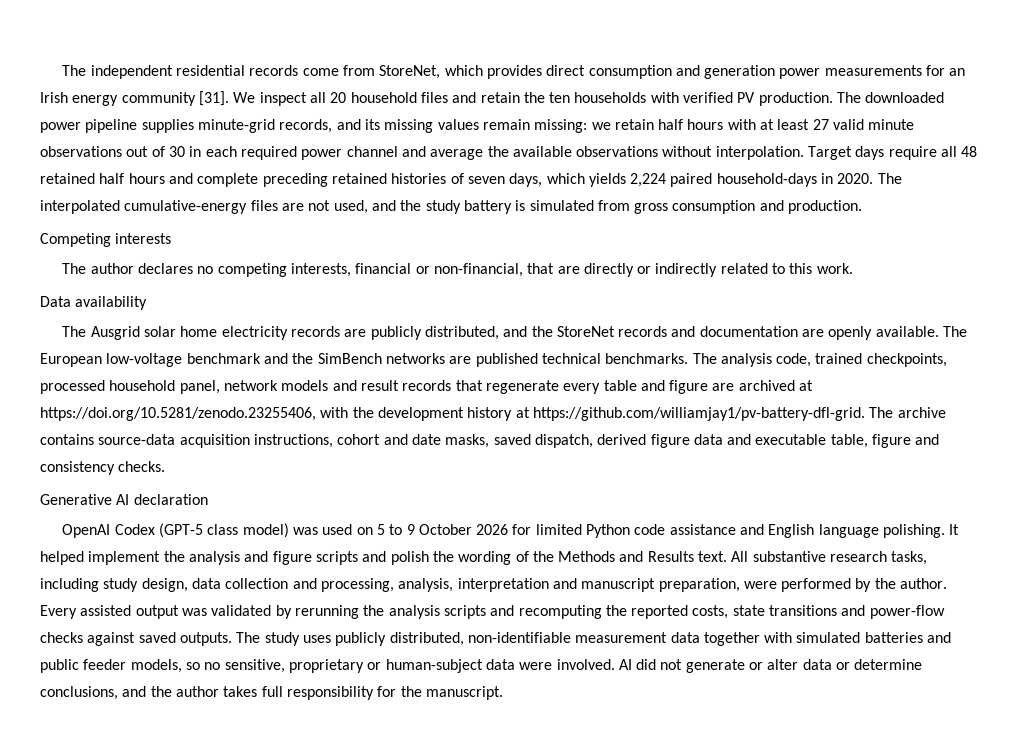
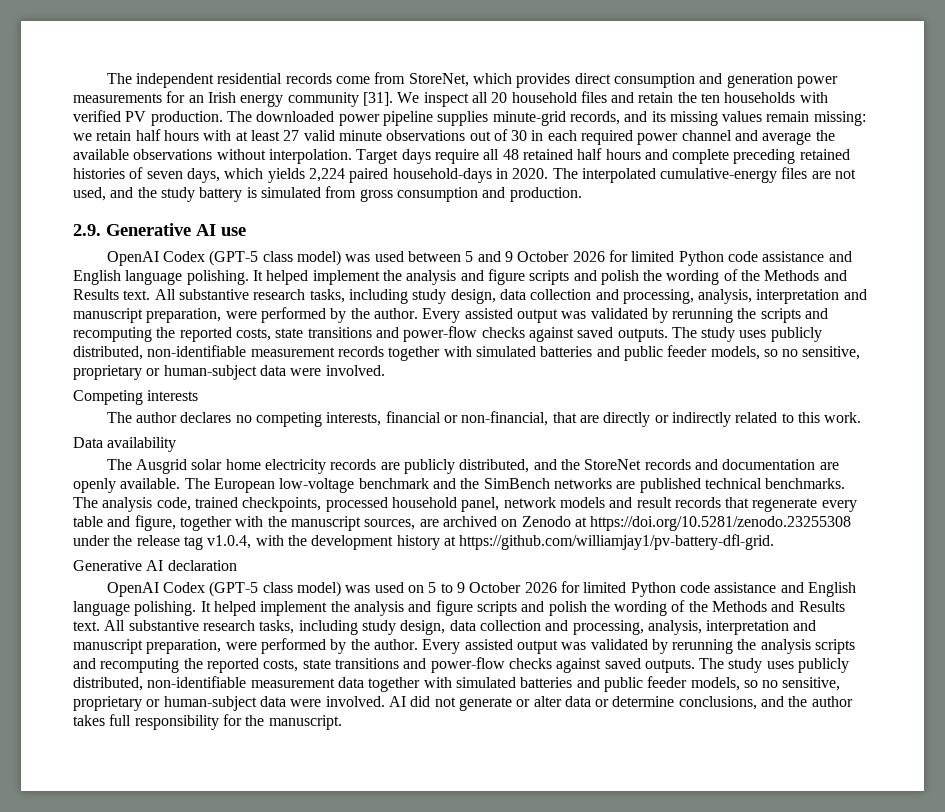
+ 2.9. Generative AI use
+ OpenAI Codex (GPT-5 class model) was used between 5 and 9 October 2026 for limited Python code assistance and English language polishing. It helped implement the analysis and figure scripts and polish the wording of the Methods and Results text. All substantive research tasks, including study design, data collection and processing, analysis, interpretation and manuscript preparation, were performed by the author. Every assisted output was validated by rerunning the scripts and recomputing the reported costs, state transitions and power-flow checks against saved outputs. The study uses publicly distributed, non-identifiable measurement records together with simulated batteries and public feeder models, so no sensitive, proprietary or human-subject data were involved.
- The analysis code, trained checkpoints, processed household panel, network models and result records that regenerate every table and figure are archived at https://doi.org/10.5281/zenodo.23255406, with the development history at https://github.com/williamjay1/pv-battery-dfl-grid. The archive contains source-data acquisition instructions, cohort and date masks, saved dispatch, derived figure data and executable table, figure and consistency checks.
+ The analysis code, trained checkpoints, processed household panel, network models and result records that regenerate every table and figure, together with the manuscript sources, are archived on Zenodo at https://doi.org/10.5281/zenodo.23255308 under the release tag v1.0.4, with the development history at https://github.com/williamjay1/pv-battery-dfl-grid.

